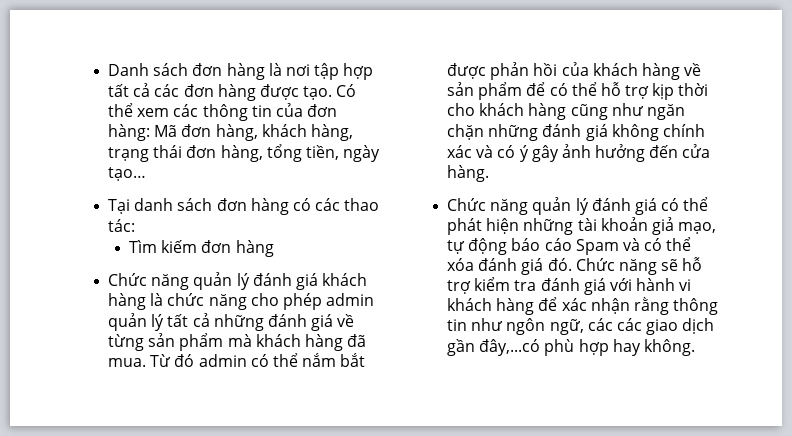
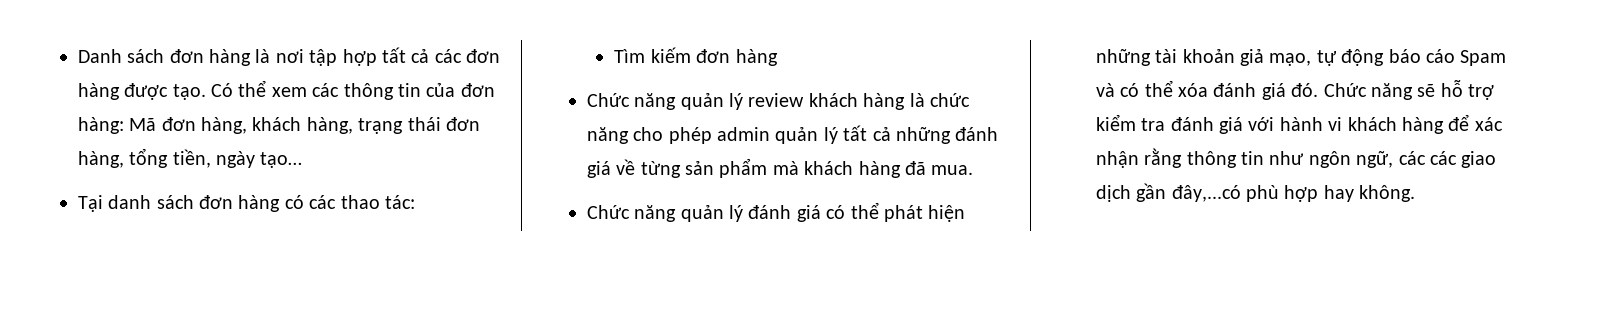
- Chức năng quản lý đánh giá khách hàng là chức năng cho phép admin quản lý tất cả những đánh giá về từng sản phẩm mà khách hàng đã mua. Từ đó admin có thể nắm bắt được phản hồi của khách hàng về sản phẩm để có thể hỗ trợ kịp thời cho khách hàng cũng như ngăn chặn những đánh giá không chính xác và có ý gây ảnh hưởng đến cửa hàng.
+ Chức năng quản lý review khách hàng là chức năng cho phép admin quản lý tất cả những đánh giá về từng sản phẩm mà khách hàng đã mua.

